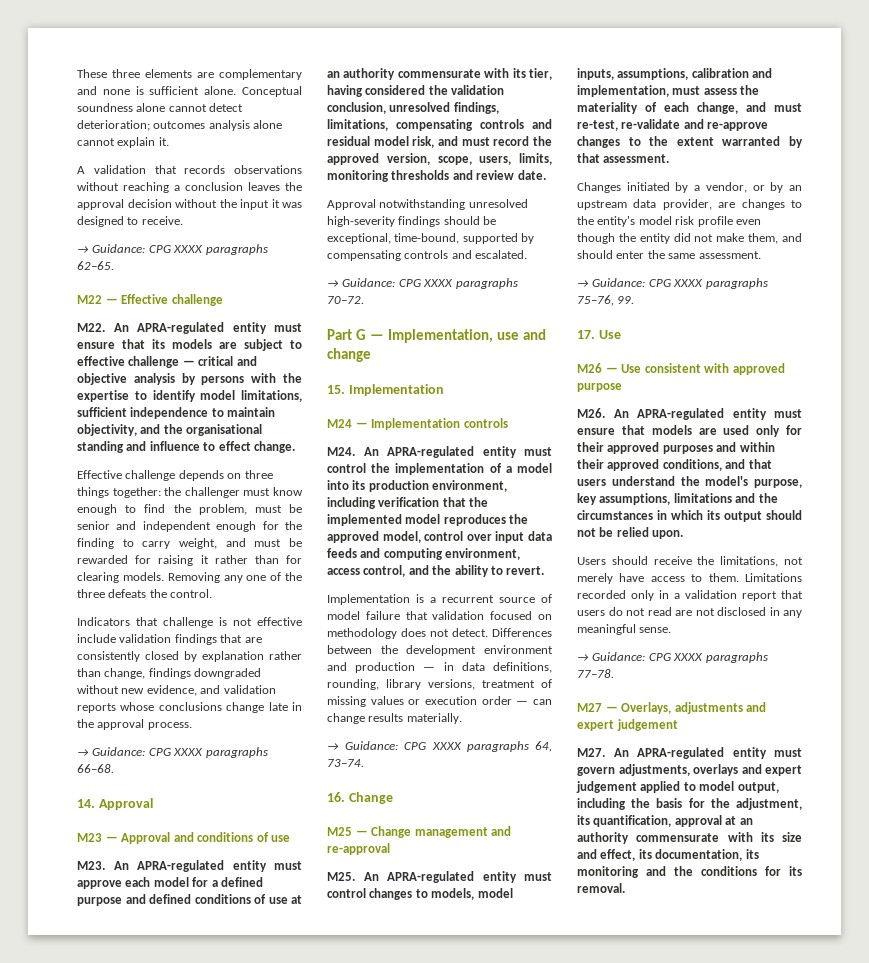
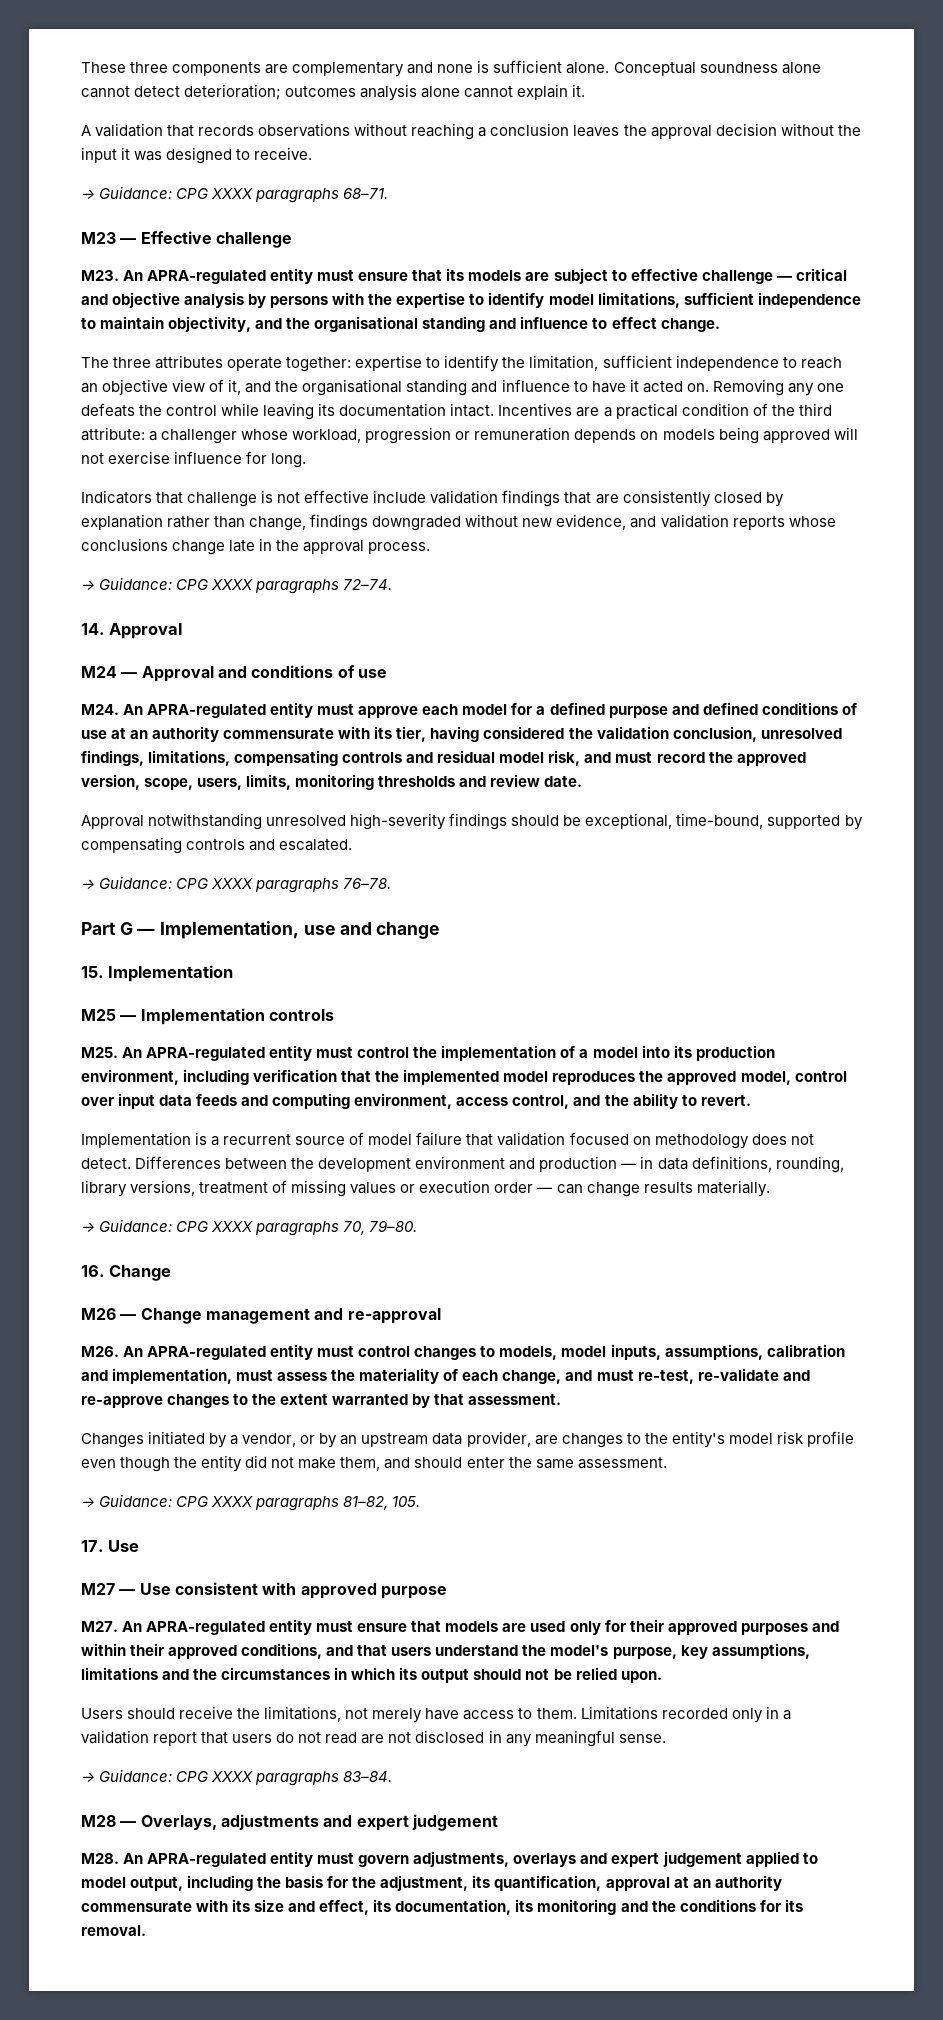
- These three elements are complementary and none is sufficient alone.
+ These three components are complementary and none is sufficient alone.
- → Guidance: CPG XXXX paragraphs 62–65.
- M22 — Effective challenge
+ → Guidance: CPG XXXX paragraphs 68–71.
+ M23 — Effective challenge
- M22. An APRA-regulated entity must ensure that its models are subject to effective challenge — critical and objective analysis by persons with the expertise to identify model limitations, sufficient independence to maintain objectivity, and the organisational standing and influence to effect change.
+ M23. An APRA-regulated entity must ensure that its models are subject to effective challenge — critical and objective analysis by persons with the expertise to identify model limitations, sufficient independence to maintain objectivity, and the organisational standing and influence to effect change.
- Effective challenge depends on three things together: the challenger must know enough to find the problem, must be senior and independent enough for the finding to carry weight, and must be rewarded for raising it rather than for clearing models. Removing any one of the three defeats the control.
+ The three attributes operate together: expertise to identify the limitation, sufficient independence to reach an objective view of it, and the organisational standing and influence to have it acted on. Removing any one defeats the control while leaving its documentation intact. Incentives are a practical condition of the third attribute: a challenger whose workload, progression or remuneration depends on models being approved will not exercise influence for long.
- → Guidance: CPG XXXX paragraphs 66–68.
+ → Guidance: CPG XXXX paragraphs 72–74.
- M23 — Approval and conditions of use
+ M24 — Approval and conditions of use
- M23. An APRA-regulated entity must approve each model for a defined purpose and defined conditions of use at an authority commensurate with its tier, having considered the validation conclusion, unresolved findings, limitations, compensating controls and residual model risk, and must record the approved version, scope, users, limits, monitoring thresholds and review date.
+ M24. An APRA-regulated entity must approve each model for a defined purpose and defined conditions of use at an authority commensurate with its tier, having considered the validation conclusion, unresolved findings, limitations, compensating controls and residual model risk, and must record the approved version, scope, users, limits, monitoring thresholds and review date.
- → Guidance: CPG XXXX paragraphs 70–72.
+ → Guidance: CPG XXXX paragraphs 76–78.
- M24 — Implementation controls
+ M25 — Implementation controls
- M24. An APRA-regulated entity must control the implementation of a model into its production environment, including verification that the implemented model reproduces the approved model, control over input data feeds and computing environment, access control, and the ability to revert.
+ M25. An APRA-regulated entity must control the implementation of a model into its production environment, including verification that the implemented model reproduces the approved model, control over input data feeds and computing environment, access control, and the ability to revert.
- → Guidance: CPG XXXX paragraphs 64, 73–74.
+ → Guidance: CPG XXXX paragraphs 70, 79–80.
- M25 — Change management and re-approval
+ M26 — Change management and re-approval
- M25. An APRA-regulated entity must control changes to models, model inputs, assumptions, calibration and implementation, must assess the materiality of each change, and must re-test, re-validate and re-approve changes to the extent warranted by that assessment.
+ M26. An APRA-regulated entity must control changes to models, model inputs, assumptions, calibration and implementation, must assess the materiality of each change, and must re-test, re-validate and re-approve changes to the extent warranted by that assessment.
- → Guidance: CPG XXXX paragraphs 75–76, 99.
+ → Guidance: CPG XXXX paragraphs 81–82, 105.
- M26 — Use consistent with approved purpose
+ M27 — Use consistent with approved purpose
- M26. An APRA-regulated entity must ensure that models are used only for their approved purposes and within their approved conditions, and that users understand the model's purpose, key assumptions, limitations and the circumstances in which its output should not be relied upon.
+ M27. An APRA-regulated entity must ensure that models are used only for their approved purposes and within their approved conditions, and that users understand the model's purpose, key assumptions, limitations and the circumstances in which its output should not be relied upon.
- → Guidance: CPG XXXX paragraphs 77–78.
- M27 — Overlays, adjustments and expert judgement
+ → Guidance: CPG XXXX paragraphs 83–84.
+ M28 — Overlays, adjustments and expert judgement
- M27. An APRA-regulated entity must govern adjustments, overlays and expert judgement applied to model output, including the basis for the adjustment, its quantification, approval at an authority commensurate with its size and effect, its documentation, its monitoring and the conditions for its removal.
+ M28. An APRA-regulated entity must govern adjustments, overlays and expert judgement applied to model output, including the basis for the adjustment, its quantification, approval at an authority commensurate with its size and effect, its documentation, its monitoring and the conditions for its removal.

